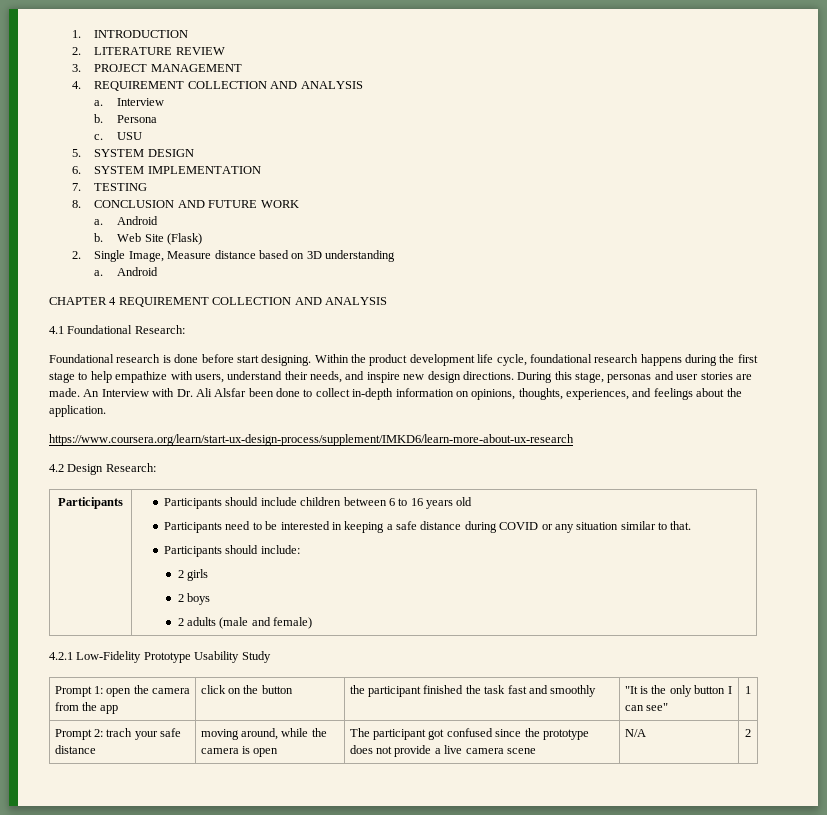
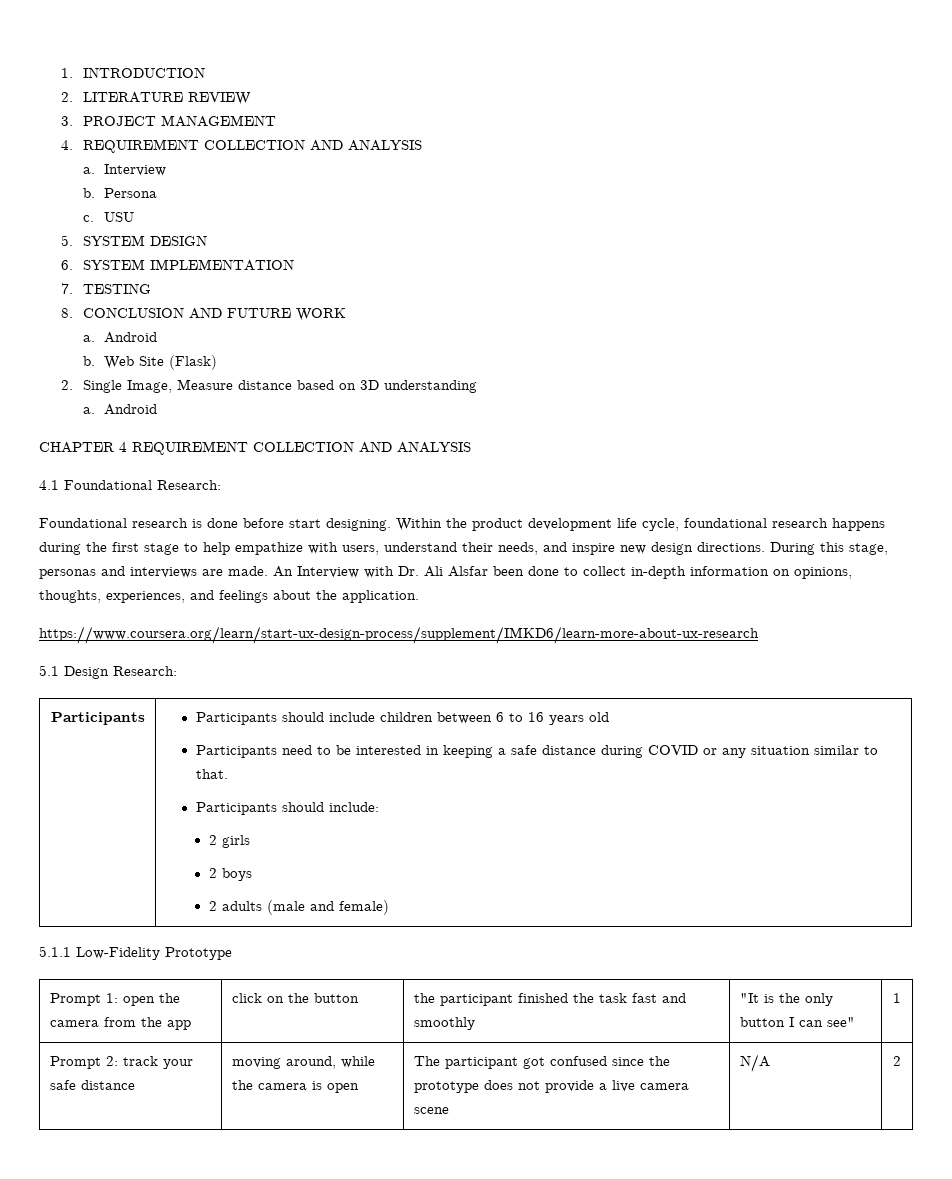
- During this stage, personas and user stories are made.
+ During this stage, personas and interviews are made.
- 4.2 Design Research:
+ 5.1 Design Research:
- 4.2.1 Low-Fidelity Prototype Usability Study
+ 5.1.1 Low-Fidelity Prototype
- Prompt 2: trach your safe distance | moving around, while the camera is open | The participant got confused since the prototype does not provide a live camera scene | N/A | 2
+ Prompt 2: track your safe distance | moving around, while the camera is open | The participant got confused since the prototype does not provide a live camera scene | N/A | 2

